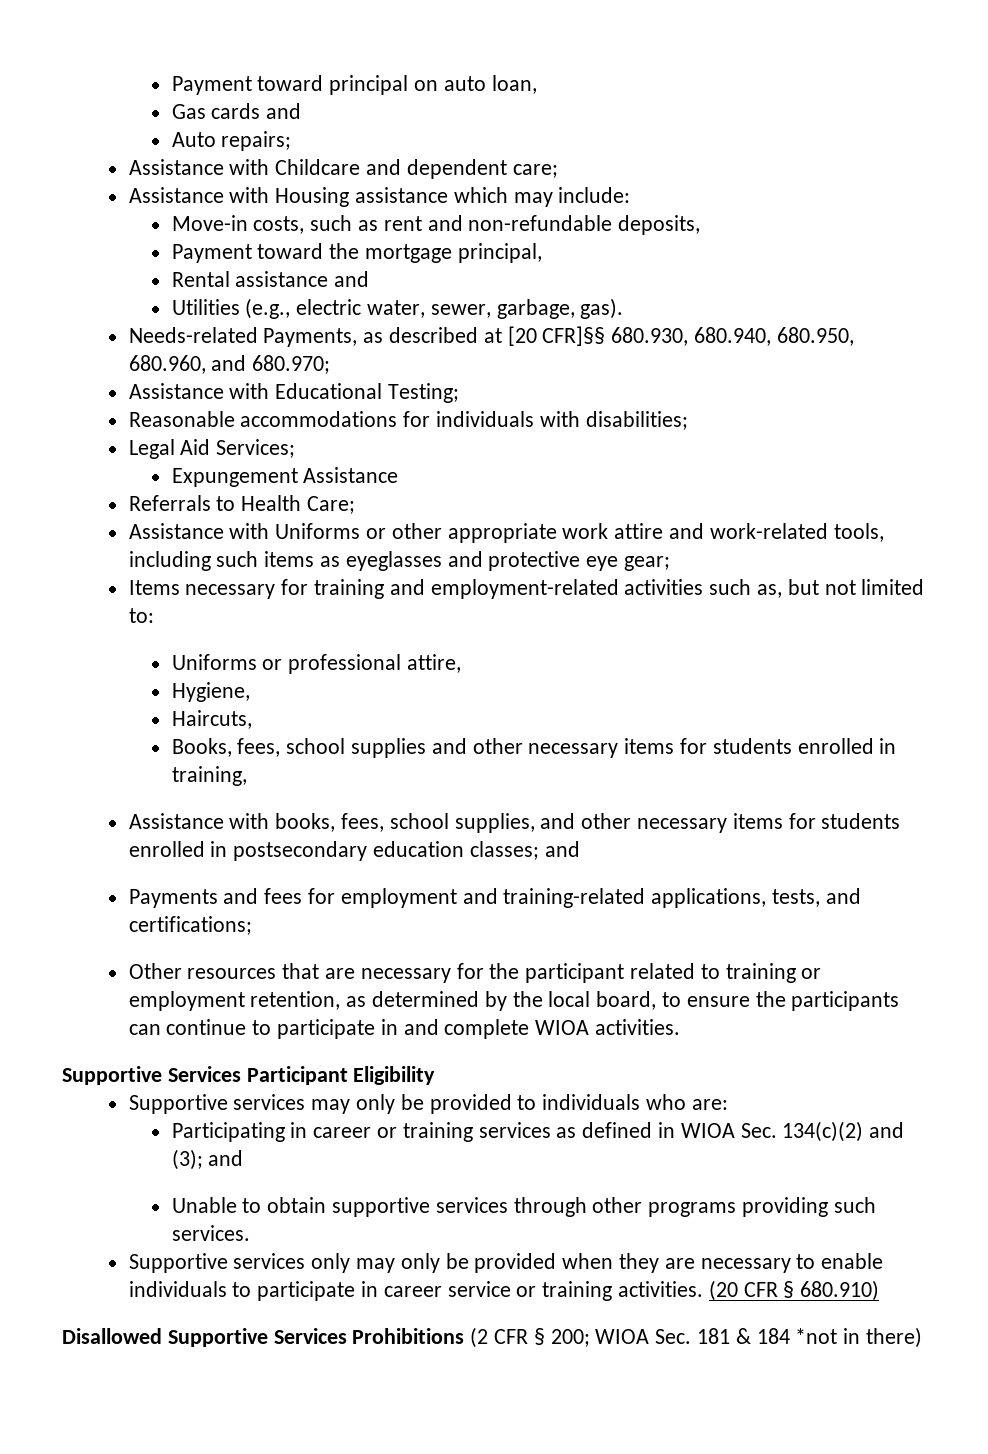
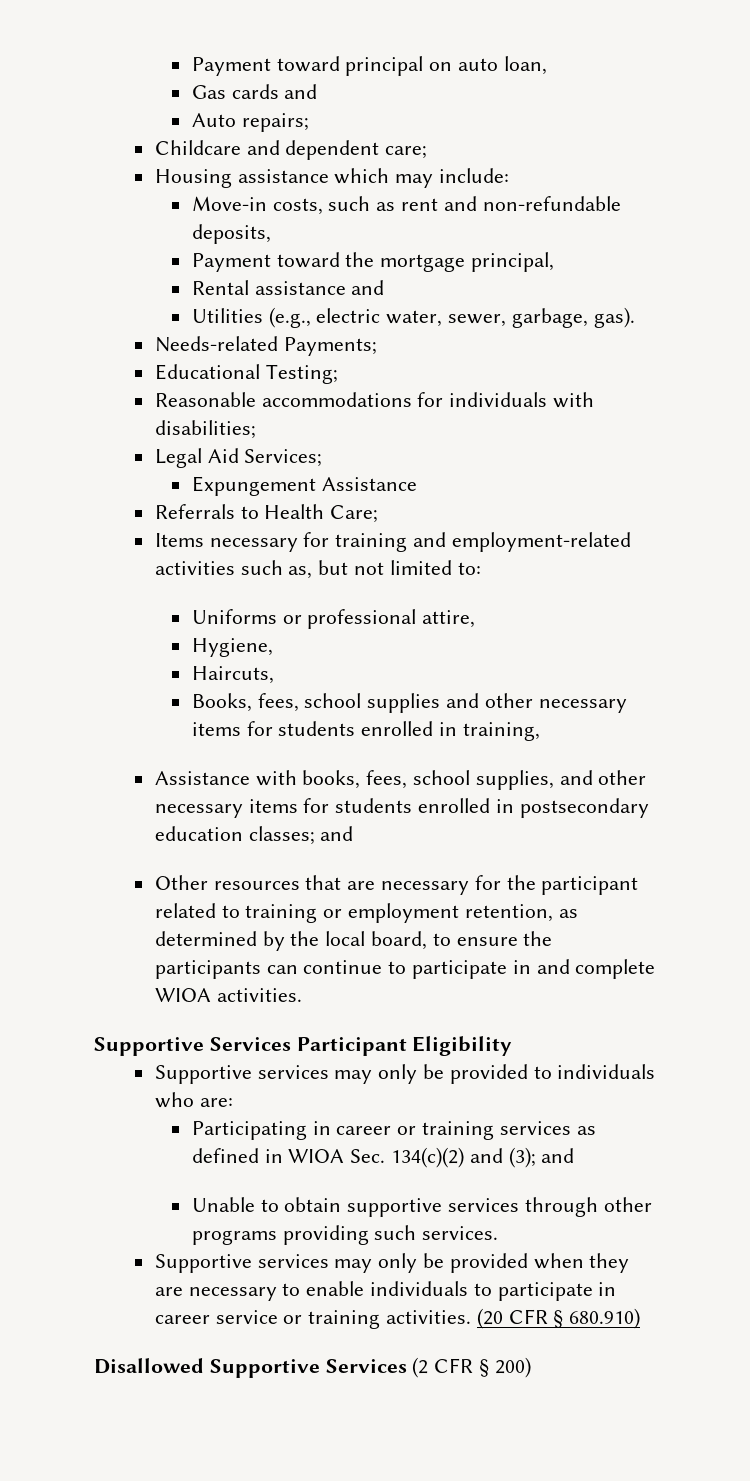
- Assistance with Childcare and dependent care;
+ Childcare and dependent care;
- Assistance with Housing assistance which may include:
+ Housing assistance which may include:
- Needs-related Payments, as described at [20 CFR]§§ 680.930, 680.940, 680.950, 680.960, and 680.970;
- Assistance with Educational Testing;
+ Needs-related Payments;
+ Educational Testing;
- Assistance with Uniforms or other appropriate work attire and work-related tools, including such items as eyeglasses and protective eye gear;
- Payments and fees for employment and training-related applications, tests, and certifications;
- Supportive services only may only be provided when they are necessary to enable individuals to participate in career service or training activities.
+ Supportive services may only be provided when they are necessary to enable individuals to participate in career service or training activities.
- Disallowed Supportive Services Prohibitions (2 CFR § 200; WIOA Sec. 181 & 184 *not in there)
+ Disallowed Supportive Services (2 CFR § 200)

